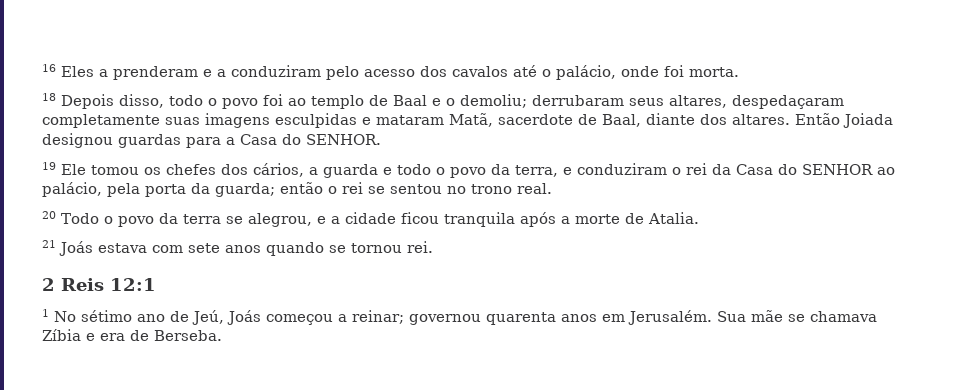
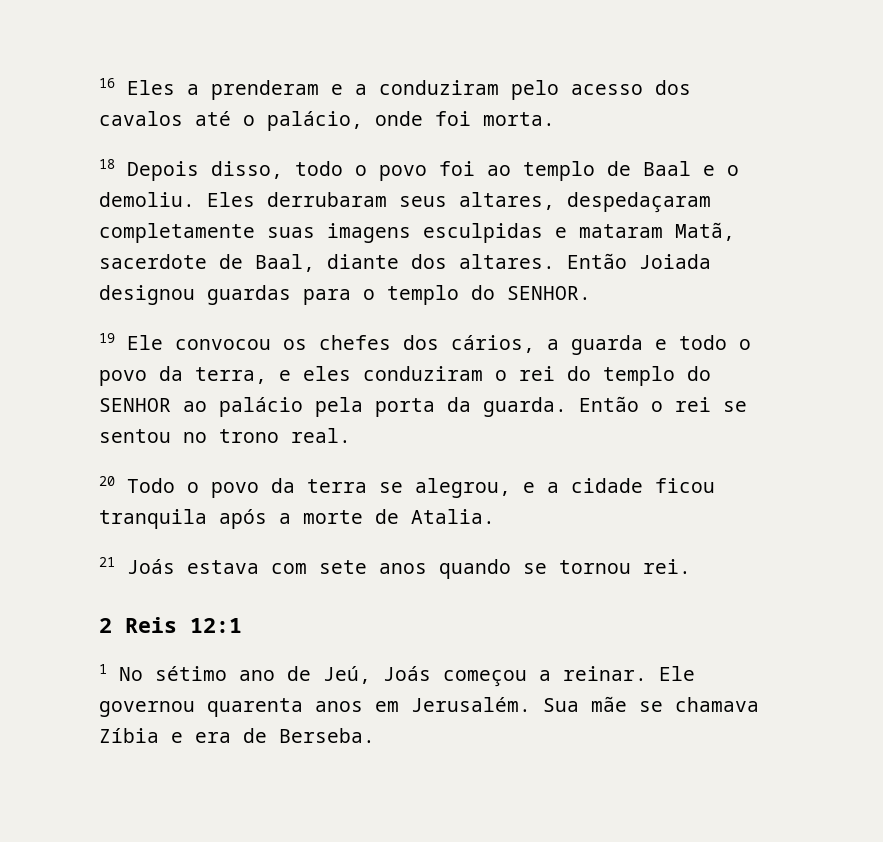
- 18 Depois disso, todo o povo foi ao templo de Baal e o demoliu; derrubaram seus altares, despedaçaram completamente suas imagens esculpidas e mataram Matã, sacerdote de Baal, diante dos altares.
+ 18 Depois disso, todo o povo foi ao templo de Baal e o demoliu. Eles derrubaram seus altares, despedaçaram completamente suas imagens esculpidas e mataram Matã, sacerdote de Baal, diante dos altares.
- Então Joiada designou guardas para a Casa do SENHOR.
+ Então Joiada designou guardas para o templo do SENHOR.
- 19 Ele tomou os chefes dos cários, a guarda e todo o povo da terra, e conduziram o rei da Casa do SENHOR ao palácio, pela porta da guarda; então o rei se sentou no trono real.
+ 19 Ele convocou os chefes dos cários, a guarda e todo o povo da terra, e eles conduziram o rei do templo do SENHOR ao palácio pela porta da guarda. Então o rei se sentou no trono real.
- 1 No sétimo ano de Jeú, Joás começou a reinar; governou quarenta anos em Jerusalém.
+ 1 No sétimo ano de Jeú, Joás começou a reinar. Ele governou quarenta anos em Jerusalém.

